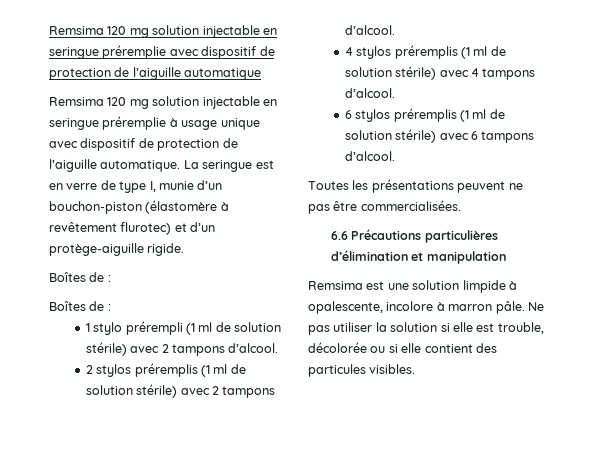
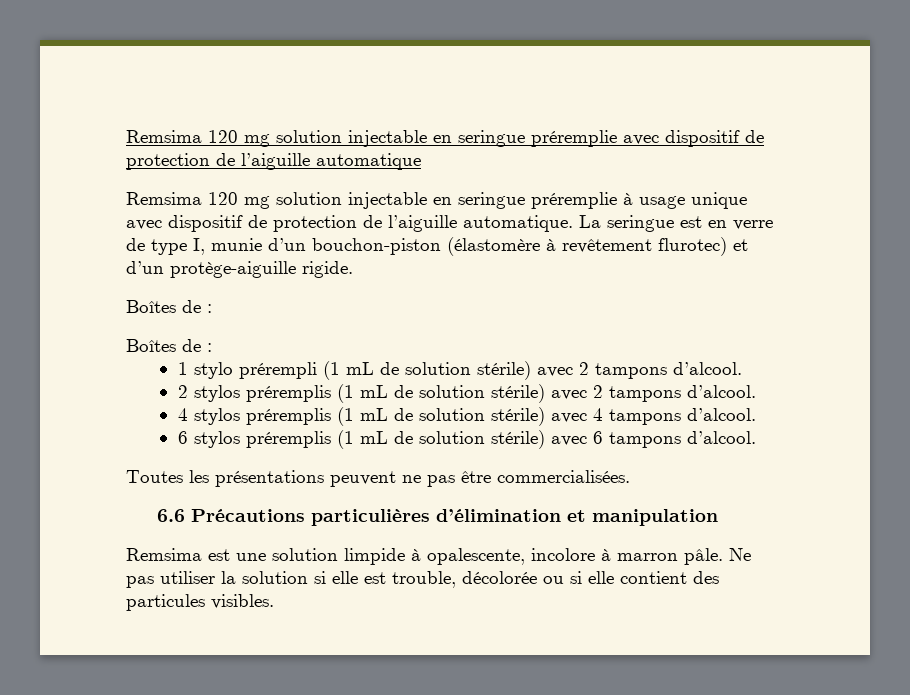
- 1 stylo prérempli (1 ml de solution stérile) avec 2 tampons d’alcool.
+ 1 stylo prérempli (1 mL de solution stérile) avec 2 tampons d’alcool.
- 2 stylos préremplis (1 ml de solution stérile) avec 2 tampons d’alcool.
+ 2 stylos préremplis (1 mL de solution stérile) avec 2 tampons d’alcool.
- 4 stylos préremplis (1 ml de solution stérile) avec 4 tampons d’alcool.
+ 4 stylos préremplis (1 mL de solution stérile) avec 4 tampons d’alcool.
- 6 stylos préremplis (1 ml de solution stérile) avec 6 tampons d’alcool.
+ 6 stylos préremplis (1 mL de solution stérile) avec 6 tampons d’alcool.

